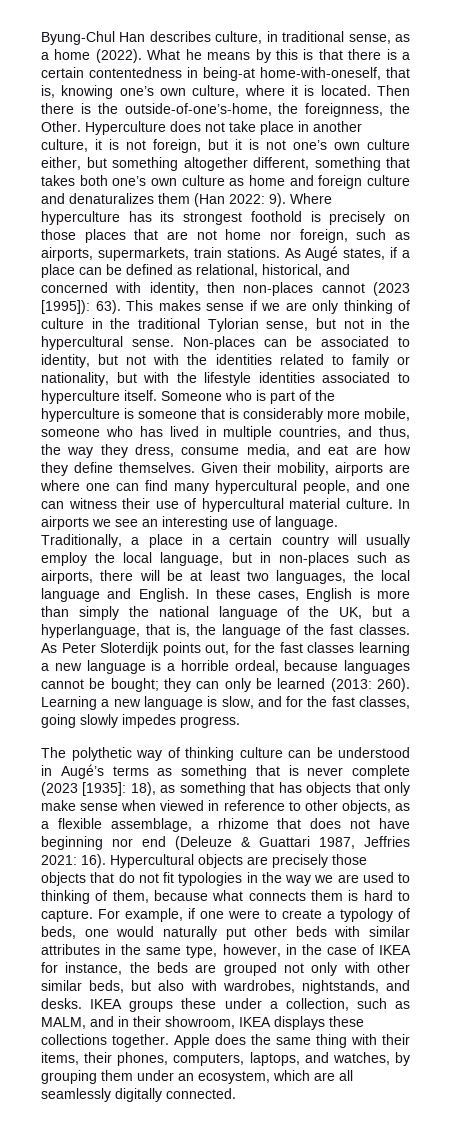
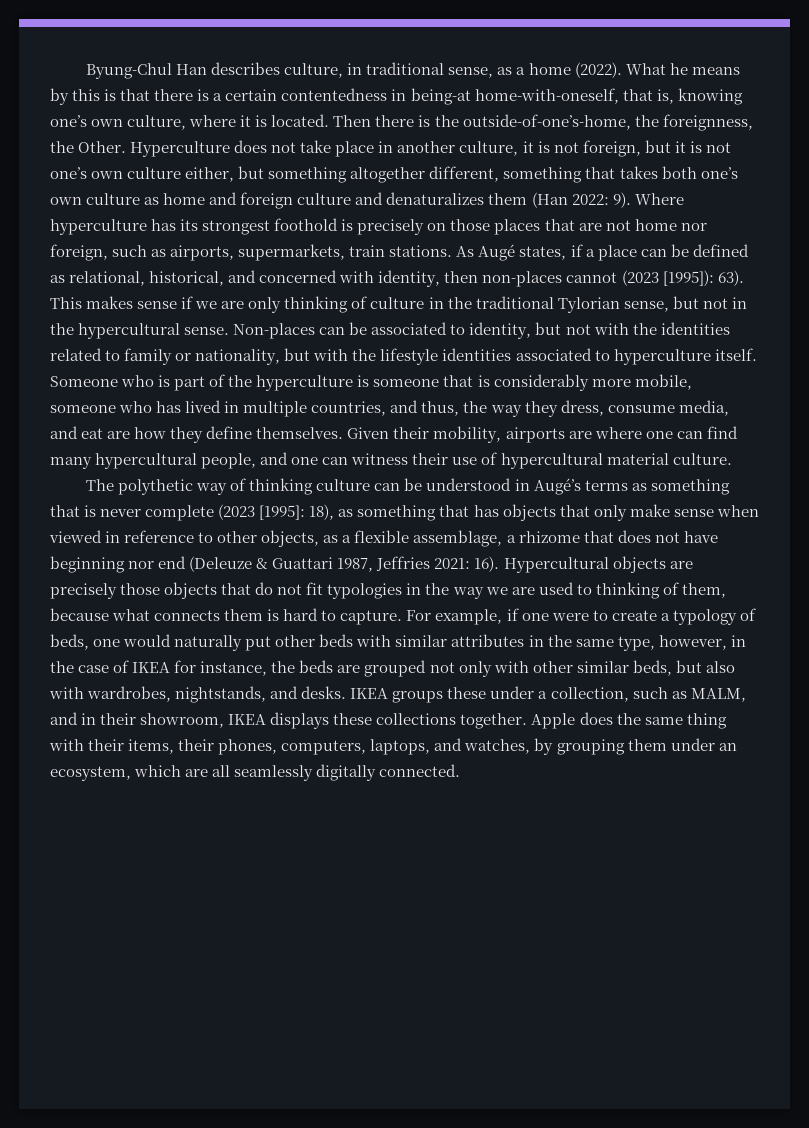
- In airports we see an interesting use of language. Traditionally, a place in a certain country will usually employ the local language, but in non-places such as airports, there will be at least two languages, the local language and English. In these cases, English is more than simply the national language of the UK, but a hyperlanguage, that is, the language of the fast classes. As Peter Sloterdijk points out, for the fast classes learning a new language is a horrible ordeal, because languages cannot be bought; they can only be learned (2013: 260). Learning a new language is slow, and for the fast classes, going slowly impedes progress.
- The polythetic way of thinking culture can be understood in Augé’s terms as something that is never complete (2023 [1935]: 18), as something that has objects that only make sense when viewed in reference to other objects, as a flexible assemblage, a rhizome that does not have beginning nor end (Deleuze & Guattari 1987, Jeffries 2021: 16).
+ The polythetic way of thinking culture can be understood in Augé’s terms as something that is never complete (2023 [1995]: 18), as something that has objects that only make sense when viewed in reference to other objects, as a flexible assemblage, a rhizome that does not have beginning nor end (Deleuze & Guattari 1987, Jeffries 2021: 16).

